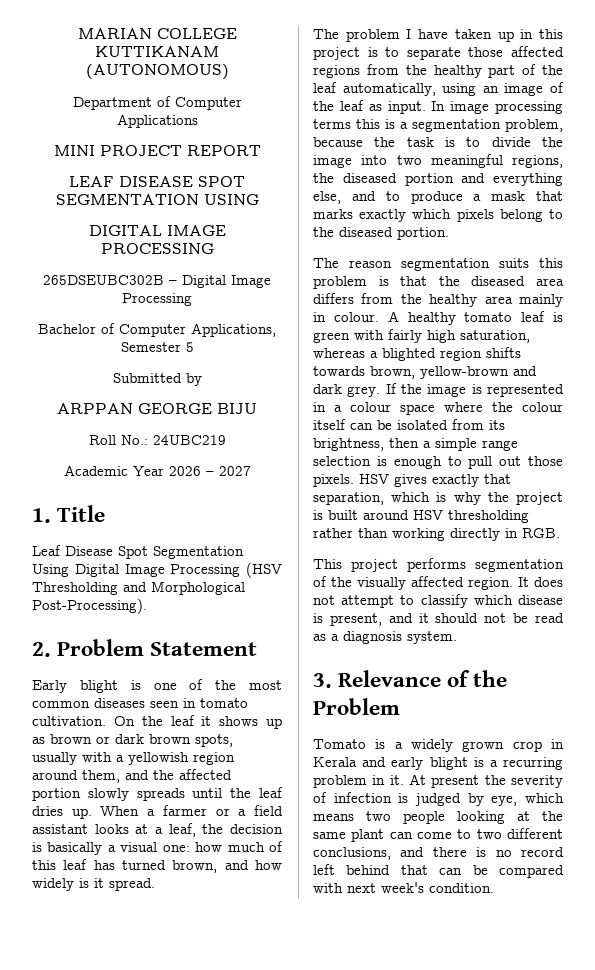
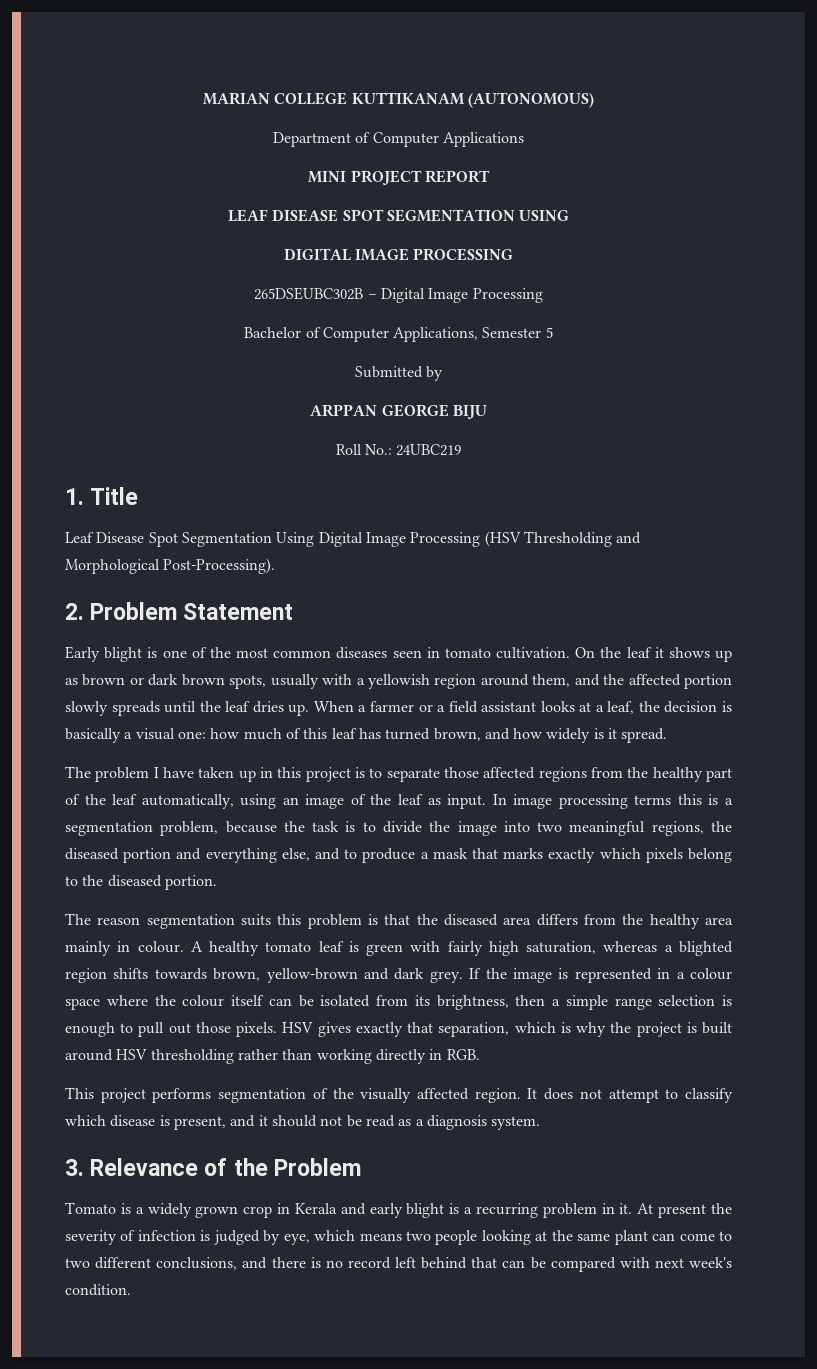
- Academic Year 2026 – 2027

